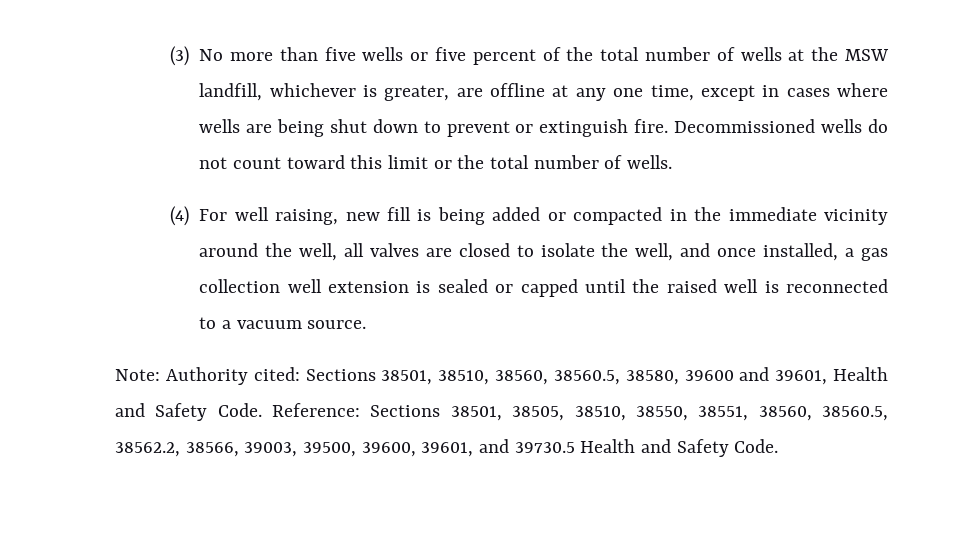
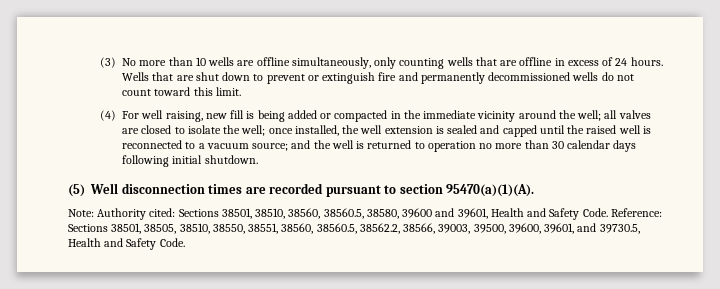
- (3) No more than five wells or five percent of the total number of wells at the MSW landfill, whichever is greater, are offline at any one time, except in cases where wells are being shut down to prevent or extinguish fire. Decommissioned wells do not count toward this limit or the total number of wells.
+ (3) No more than 10 wells are offline simultaneously, only counting wells that are offline in excess of 24 hours. Wells that are shut down to prevent or extinguish fire and permanently decommissioned wells do not count toward this limit.
- (4) For well raising, new fill is being added or compacted in the immediate vicinity around the well, all valves are closed to isolate the well, and once installed, a gas collection well extension is sealed or capped until the raised well is reconnected to a vacuum source.
+ (4) For well raising, new fill is being added or compacted in the immediate vicinity around the well; all valves are closed to isolate the well; once installed, the well extension is sealed and capped until the raised well is reconnected to a vacuum source; and the well is returned to operation no more than 30 calendar days following initial shutdown.
+ (5) Well disconnection times are recorded pursuant to section 95470(a)(1)(A).
- Reference: Sections 38501, 38505, 38510, 38550, 38551, 38560, 38560.5, 38562.2, 38566, 39003, 39500, 39600, 39601, and 39730.5 Health and Safety Code.
+ Reference: Sections 38501, 38505, 38510, 38550, 38551, 38560, 38560.5, 38562.2, 38566, 39003, 39500, 39600, 39601, and 39730.5, Health and Safety Code.

